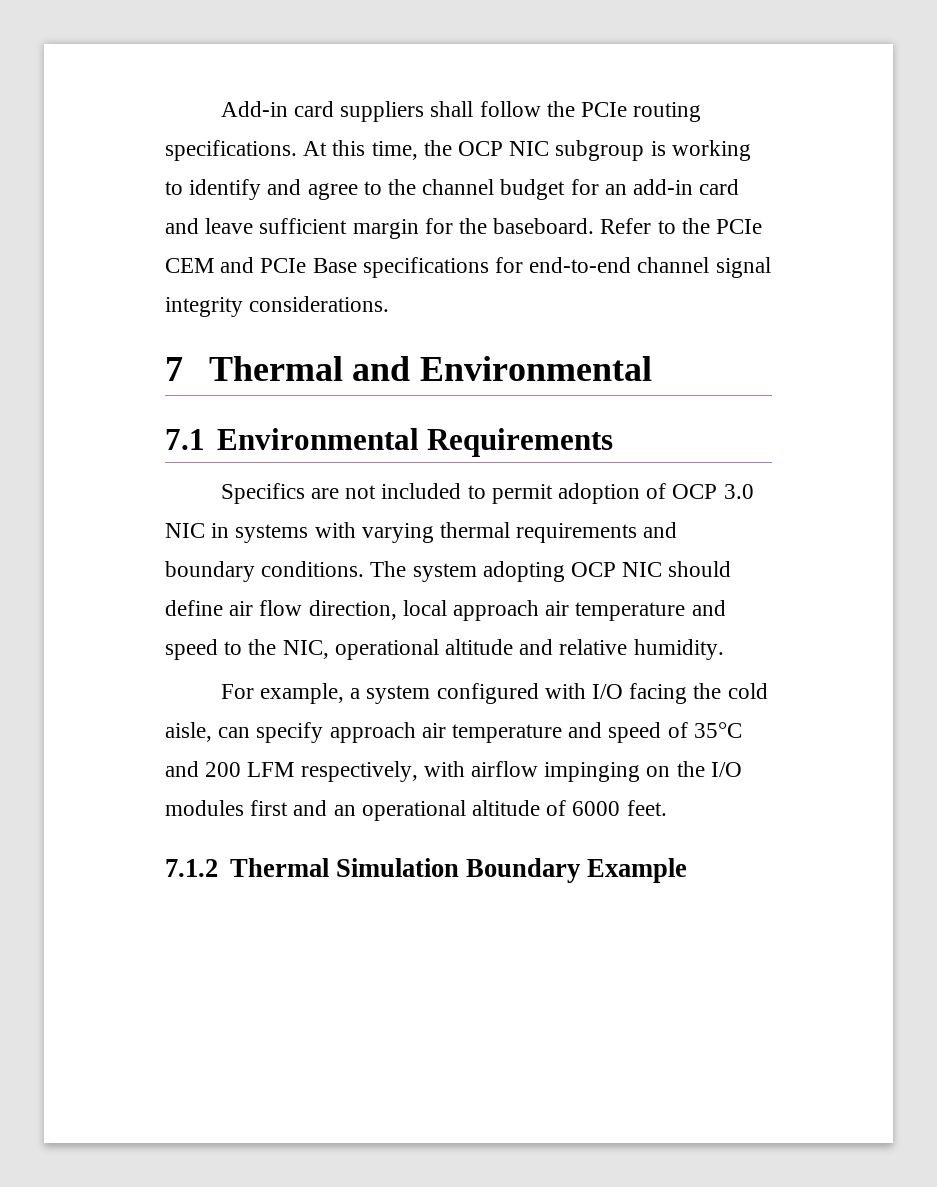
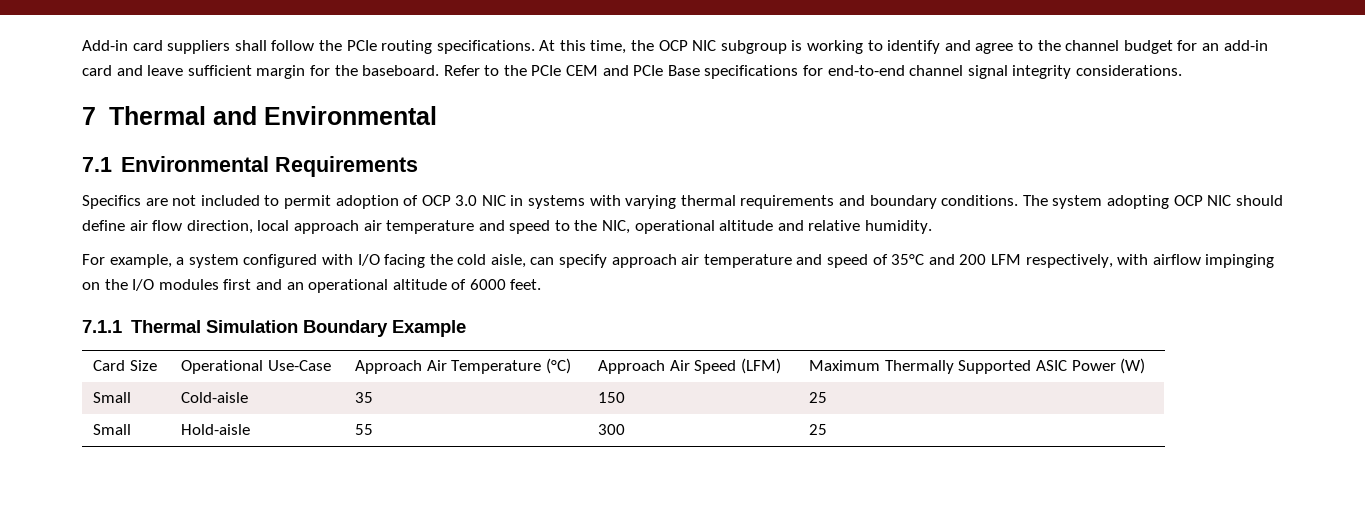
- 7.1.2 Thermal Simulation Boundary Example
+ 7.1.1 Thermal Simulation Boundary Example
+ Card Size | Operational Use-Case | Approach Air Temperature (°C) | Approach Air Speed (LFM) | Maximum Thermally Supported ASIC Power (W)
+ Small | Cold-aisle | 35 | 150 | 25
+ Small | Hold-aisle | 55 | 300 | 25

